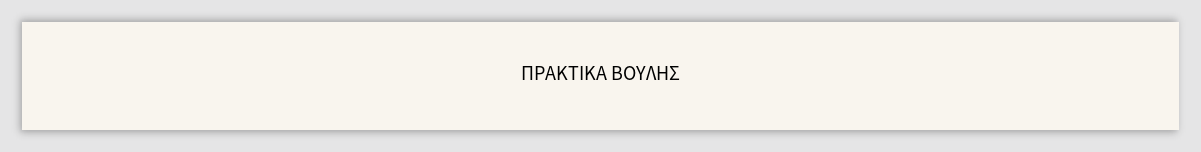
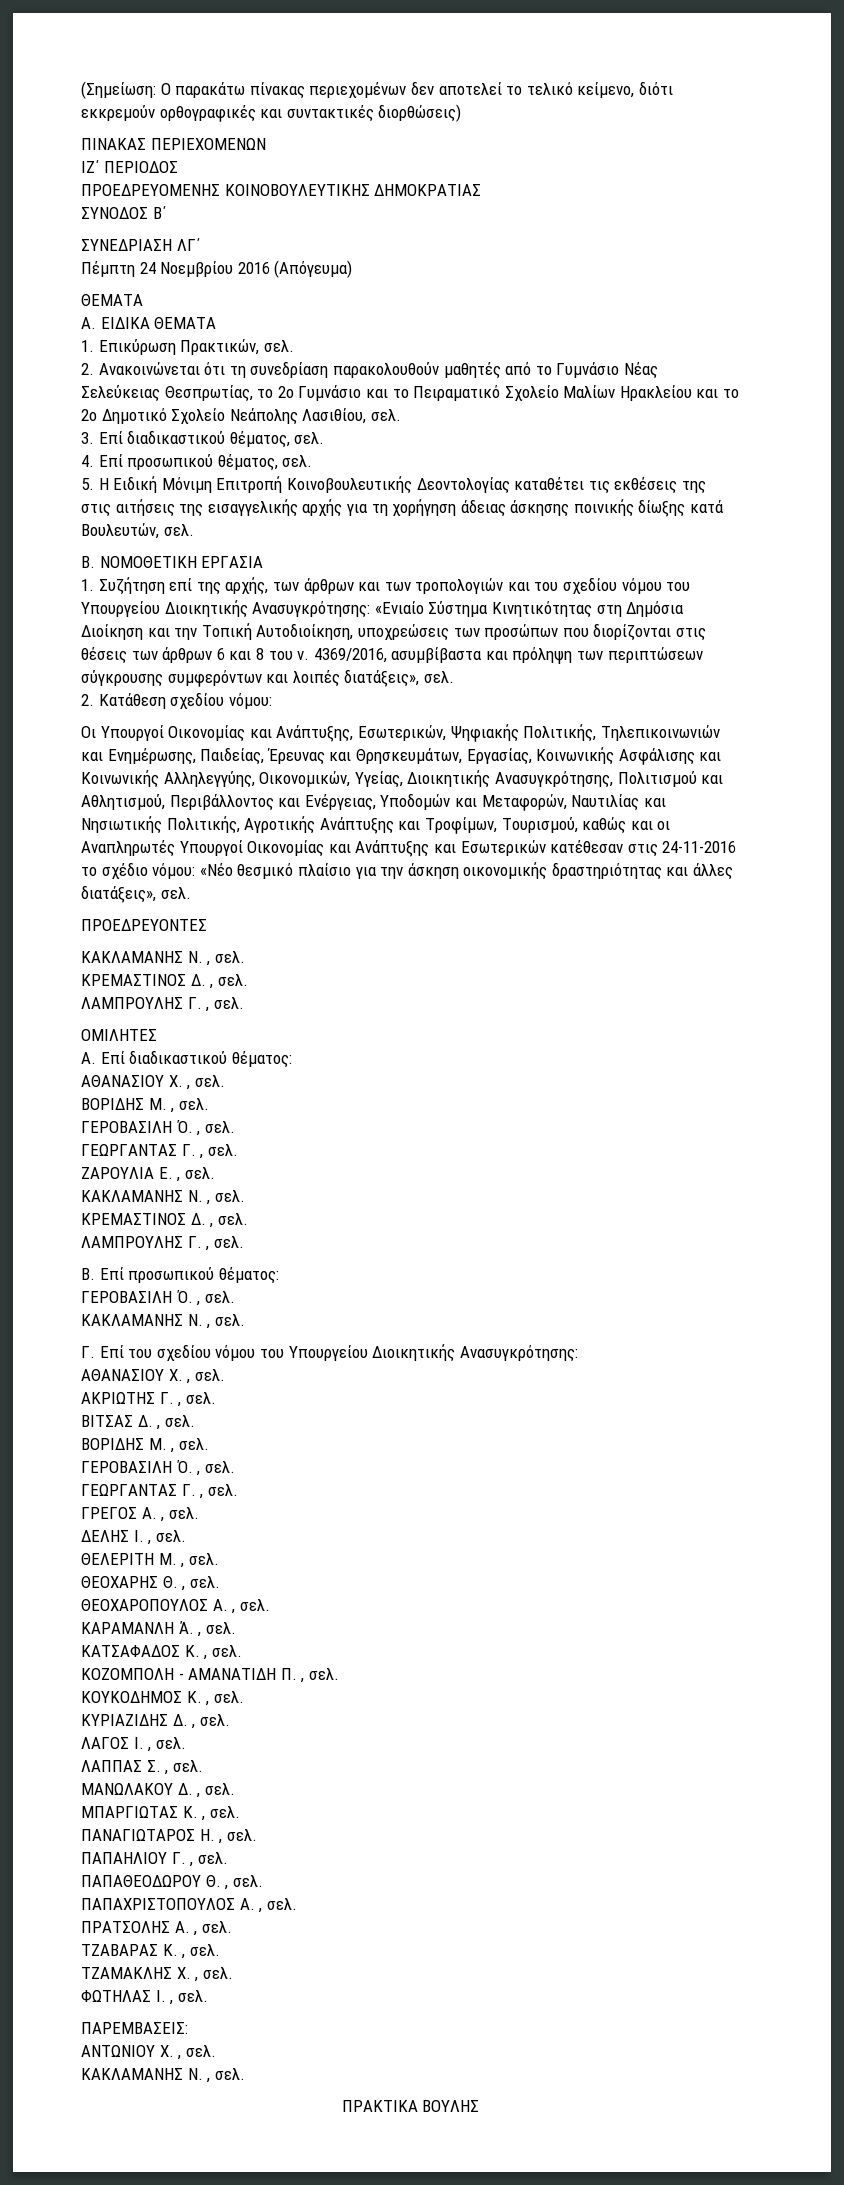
+ (Σημείωση: Ο παρακάτω πίνακας περιεχομένων δεν αποτελεί το τελικό κείμενο, διότι εκκρεμούν ορθογραφικές και συντακτικές διορθώσεις)
+ ΠΙΝΑΚΑΣ ΠΕΡΙΕΧΟΜΕΝΩΝ
+ ΙΖ΄ ΠΕΡΙΟΔΟΣ
+ ΠΡΟΕΔΡΕΥΟΜΕΝΗΣ ΚΟΙΝΟΒΟΥΛΕΥΤΙΚΗΣ ΔΗΜΟΚΡΑΤΙΑΣ
+ ΣΥΝΟΔΟΣ Β΄
+ ΣΥΝΕΔΡΙΑΣΗ ΛΓ΄
+ Πέμπτη 24 Νοεμβρίου 2016 (Απόγευμα)
+ ΘΕΜΑΤΑ
+ Α. ΕΙΔΙΚΑ ΘΕΜΑΤΑ
+ 1. Επικύρωση Πρακτικών, σελ.
+ 2. Ανακοινώνεται ότι τη συνεδρίαση παρακολουθούν μαθητές από το Γυμνάσιο Νέας Σελεύκειας Θεσπρωτίας, το 2ο Γυμνάσιο και το Πειραματικό Σχολείο Μαλίων Ηρακλείου και το 2ο Δημοτικό Σχολείο Νεάπολης Λασιθίου, σελ.
+ 3. Επί διαδικαστικού θέματος, σελ.
+ 4. Επί προσωπικού θέματος, σελ.
+ 5. H Ειδική Μόνιμη Επιτροπή Κοινοβουλευτικής Δεοντολογίας καταθέτει τις εκθέσεις της στις αιτήσεις της εισαγγελικής αρχής για τη χορήγηση άδειας άσκησης ποινικής δίωξης κατά Βουλευτών, σελ.
+ Β. ΝΟΜΟΘΕΤΙΚΗ ΕΡΓΑΣΙΑ
+ 1. Συζήτηση επί της αρχής, των άρθρων και των τροπολογιών και του σχεδίου νόμου του Υπουργείου Διοικητικής Ανασυγκρότησης: «Ενιαίο Σύστημα Κινητικότητας στη Δημόσια Διοίκηση και την Τοπική Αυτοδιοίκηση, υποχρεώσεις των προσώπων που διορίζονται στις θέσεις των άρθρων 6 και 8 του ν. 4369/2016, ασυμβίβαστα και πρόληψη των περιπτώσεων σύγκρουσης συμφερόντων και λοιπές διατάξεις», σελ.
+ 2. Κατάθεση σχεδίου νόμου:
+ Oι Υπουργοί Οικονομίας και Ανάπτυξης, Εσωτερικών, Ψηφιακής Πολιτικής, Τηλεπικοινωνιών και Ενημέρωσης, Παιδείας, Έρευνας και Θρησκευμάτων, Εργασίας, Κοινωνικής Ασφάλισης και Κοινωνικής Αλληλεγγύης, Οικονομικών, Υγείας, Διοικητικής Ανασυγκρότησης, Πολιτισμού και Αθλητισμού, Περιβάλλοντος και Ενέργειας, Υποδομών και Μεταφορών, Ναυτιλίας και Νησιωτικής Πολιτικής, Αγροτικής Ανάπτυξης και Τροφίμων, Τουρισμού, καθώς και οι Αναπληρωτές Υπουργοί Οικονομίας και Ανάπτυξης και Εσωτερικών κατέθεσαν στις 24-11-2016 το σχέδιο νόμου: «Νέο θεσμικό πλαίσιο για την άσκηση οικονομικής δραστηριότητας και άλλες διατάξεις», σελ.
+ ΠΡΟΕΔΡΕΥΟΝΤΕΣ
+ ΚΑΚΛΑΜΑΝΗΣ Ν. , σελ.
+ ΚΡΕΜΑΣΤΙΝΟΣ Δ. , σελ.
+ ΛΑΜΠΡΟΥΛΗΣ Γ. , σελ.
+ ΟΜΙΛΗΤΕΣ
+ Α. Επί διαδικαστικού θέματος:
+ ΑΘΑΝΑΣΙΟΥ Χ. , σελ.
+ ΒΟΡΙΔΗΣ Μ. , σελ.
+ ΓΕΡΟΒΑΣΙΛΗ Ό. , σελ.
+ ΓΕΩΡΓΑΝΤΑΣ Γ. , σελ.
+ ΖΑΡΟΥΛΙΑ Ε. , σελ.
+ ΚΑΚΛΑΜΑΝΗΣ Ν. , σελ.
+ ΚΡΕΜΑΣΤΙΝΟΣ Δ. , σελ.
+ ΛΑΜΠΡΟΥΛΗΣ Γ. , σελ.
+ Β. Επί προσωπικού θέματος:
+ ΓΕΡΟΒΑΣΙΛΗ Ό. , σελ.
+ ΚΑΚΛΑΜΑΝΗΣ Ν. , σελ.
+ Γ. Επί του σχεδίου νόμου του Υπουργείου Διοικητικής Ανασυγκρότησης:
+ ΑΘΑΝΑΣΙΟΥ Χ. , σελ.
+ ΑΚΡΙΩΤΗΣ Γ. , σελ.
+ ΒΙΤΣΑΣ Δ. , σελ.
+ ΒΟΡΙΔΗΣ Μ. , σελ.
+ ΓΕΡΟΒΑΣΙΛΗ Ό. , σελ.
+ ΓΕΩΡΓΑΝΤΑΣ Γ. , σελ.
+ ΓΡΕΓΟΣ Α. , σελ.
+ ΔΕΛΗΣ Ι. , σελ.
+ ΘΕΛΕΡΙΤΗ Μ. , σελ.
+ ΘΕΟΧΑΡΗΣ Θ. , σελ.
+ ΘΕΟΧΑΡΟΠΟΥΛΟΣ Α. , σελ.
+ ΚΑΡΑΜΑΝΛΗ Ά. , σελ.
+ ΚΑΤΣΑΦΑΔΟΣ Κ. , σελ.
+ ΚΟΖΟΜΠΟΛΗ - ΑΜΑΝΑΤΙΔΗ Π. , σελ.
+ ΚΟΥΚΟΔΗΜΟΣ Κ. , σελ.
+ ΚΥΡΙΑΖΙΔΗΣ Δ. , σελ.
+ ΛΑΓΟΣ Ι. , σελ.
+ ΛΑΠΠΑΣ Σ. , σελ.
+ ΜΑΝΩΛΑΚΟΥ Δ. , σελ.
+ ΜΠΑΡΓΙΩΤΑΣ Κ. , σελ.
+ ΠΑΝΑΓΙΩΤΑΡΟΣ Η. , σελ.
+ ΠΑΠΑΗΛΙΟΥ Γ. , σελ.
+ ΠΑΠΑΘΕΟΔΩΡΟΥ Θ. , σελ.
+ ΠΑΠΑΧΡΙΣΤΟΠΟΥΛΟΣ Α. , σελ.
+ ΠΡΑΤΣΟΛΗΣ Α. , σελ.
+ ΤΖΑΒΑΡΑΣ Κ. , σελ.
+ ΤΖΑΜΑΚΛΗΣ Χ. , σελ.
+ ΦΩΤΗΛΑΣ Ι. , σελ.
+ ΠΑΡΕΜΒΑΣΕΙΣ:
+ ΑΝΤΩΝΙΟΥ Χ. , σελ.
+ ΚΑΚΛΑΜΑΝΗΣ Ν. , σελ.

